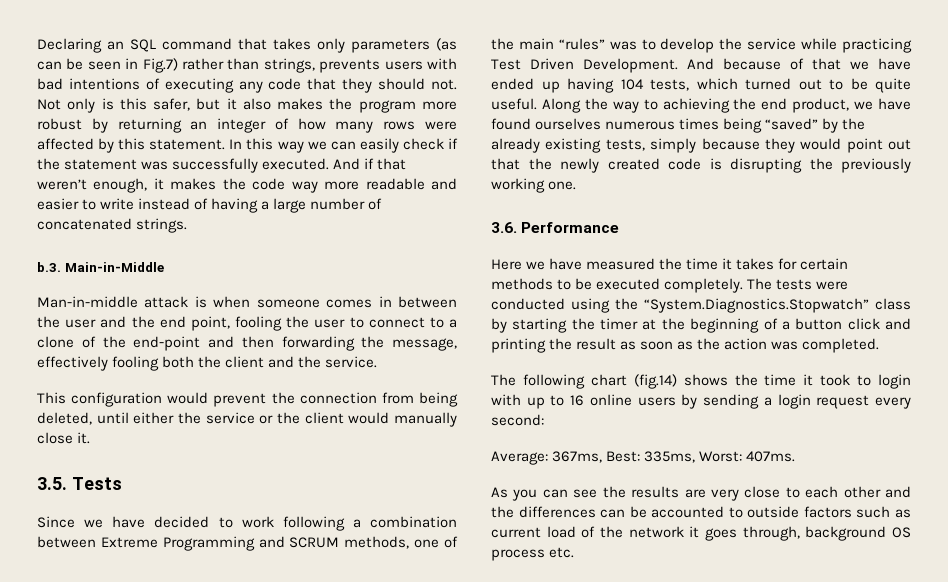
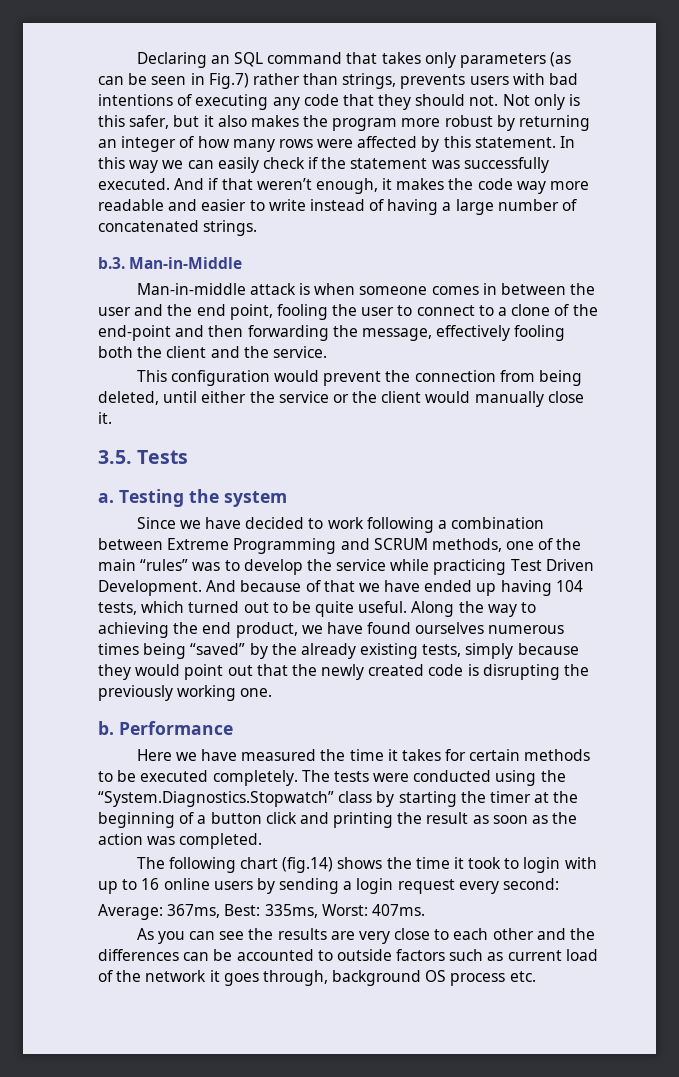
- b.3. Main-in-Middle
+ b.3. Man-in-Middle
+ a. Testing the system
- 3.6. Performance
+ b. Performance

